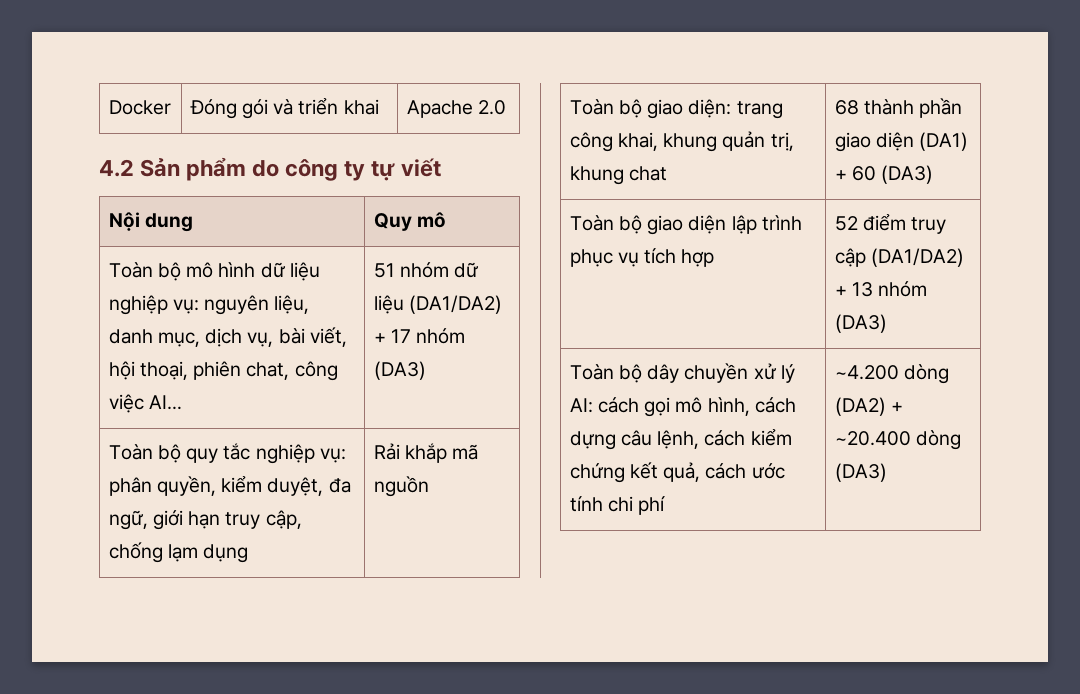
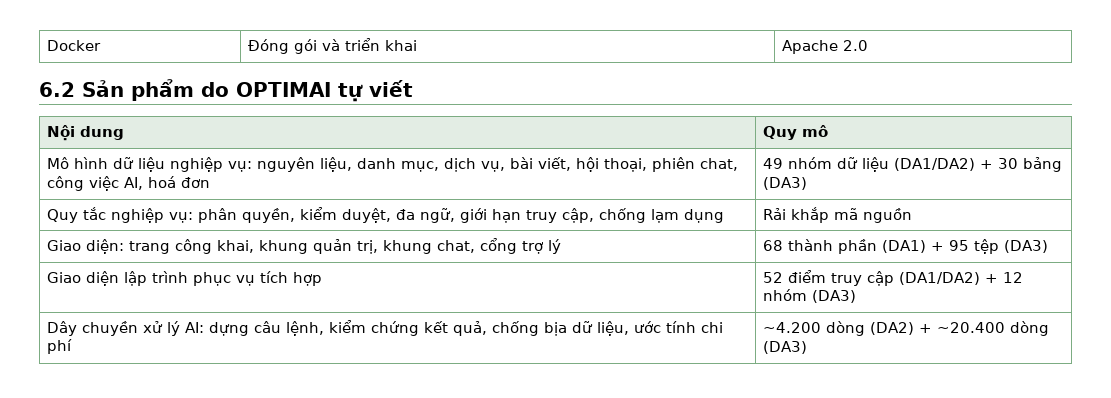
- 4.2 Sản phẩm do công ty tự viết
+ 6.2 Sản phẩm do OPTIMAI tự viết
- Toàn bộ mô hình dữ liệu nghiệp vụ: nguyên liệu, danh mục, dịch vụ, bài viết, hội thoại, phiên chat, công việc AI… | 51 nhóm dữ liệu (DA1/DA2) + 17 nhóm (DA3)
- Toàn bộ quy tắc nghiệp vụ: phân quyền, kiểm duyệt, đa ngữ, giới hạn truy cập, chống lạm dụng | Rải khắp mã nguồn
+ Mô hình dữ liệu nghiệp vụ: nguyên liệu, danh mục, dịch vụ, bài viết, hội thoại, phiên chat, công việc AI, hoá đơn | 49 nhóm dữ liệu (DA1/DA2) + 30 bảng (DA3)
+ Quy tắc nghiệp vụ: phân quyền, kiểm duyệt, đa ngữ, giới hạn truy cập, chống lạm dụng | Rải khắp mã nguồn
- Toàn bộ giao diện: trang công khai, khung quản trị, khung chat | 68 thành phần giao diện (DA1) + 60 (DA3)
- Toàn bộ giao diện lập trình phục vụ tích hợp | 52 điểm truy cập (DA1/DA2) + 13 nhóm (DA3)
- Toàn bộ dây chuyền xử lý AI: cách gọi mô hình, cách dựng câu lệnh, cách kiểm chứng kết quả, cách ước tính chi phí | ~4.200 dòng (DA2) + ~20.400 dòng (DA3)
+ Giao diện: trang công khai, khung quản trị, khung chat, cổng trợ lý | 68 thành phần (DA1) + 95 tệp (DA3)
+ Giao diện lập trình phục vụ tích hợp | 52 điểm truy cập (DA1/DA2) + 12 nhóm (DA3)
+ Dây chuyền xử lý AI: dựng câu lệnh, kiểm chứng kết quả, chống bịa dữ liệu, ước tính chi phí | ~4.200 dòng (DA2) + ~20.400 dòng (DA3)

